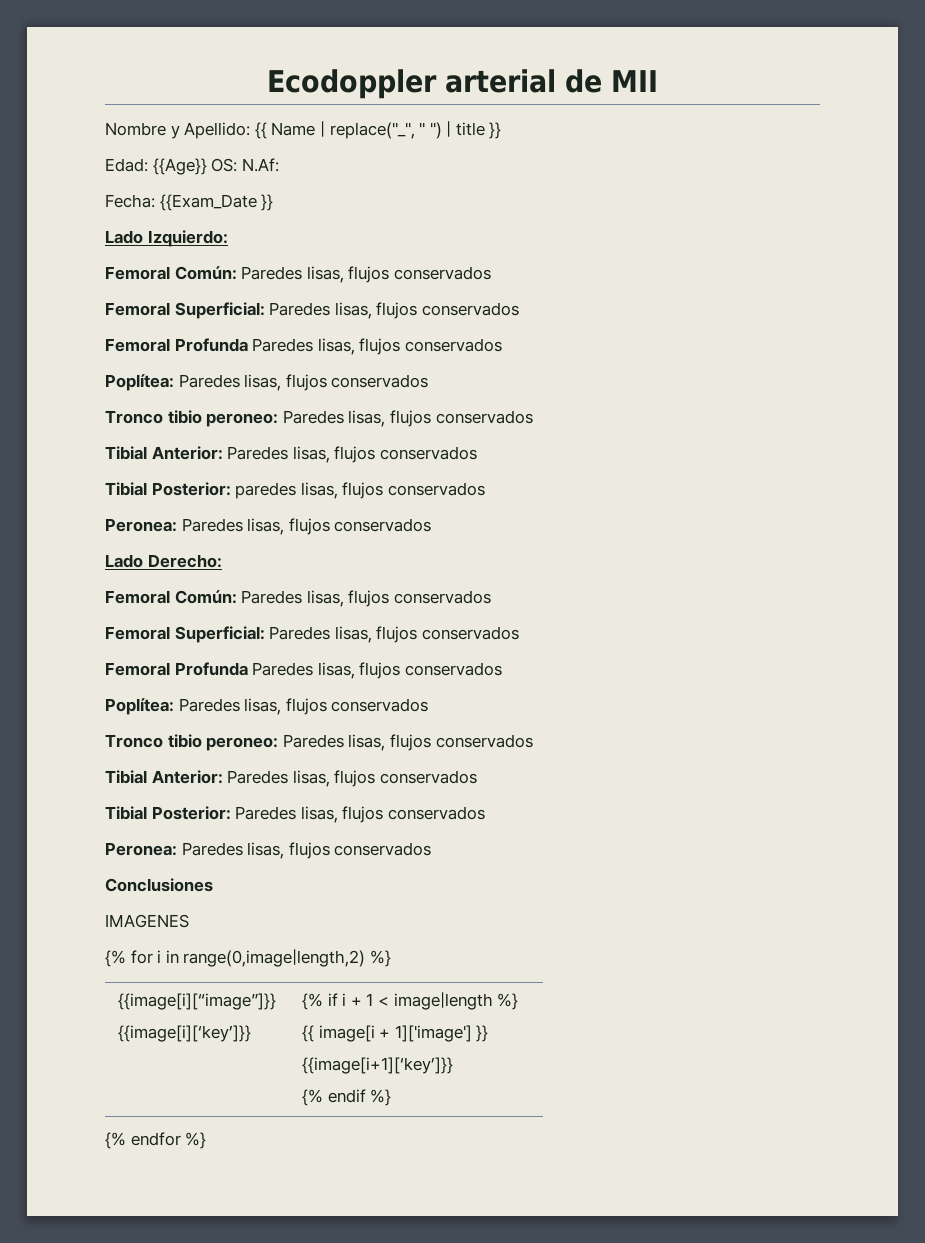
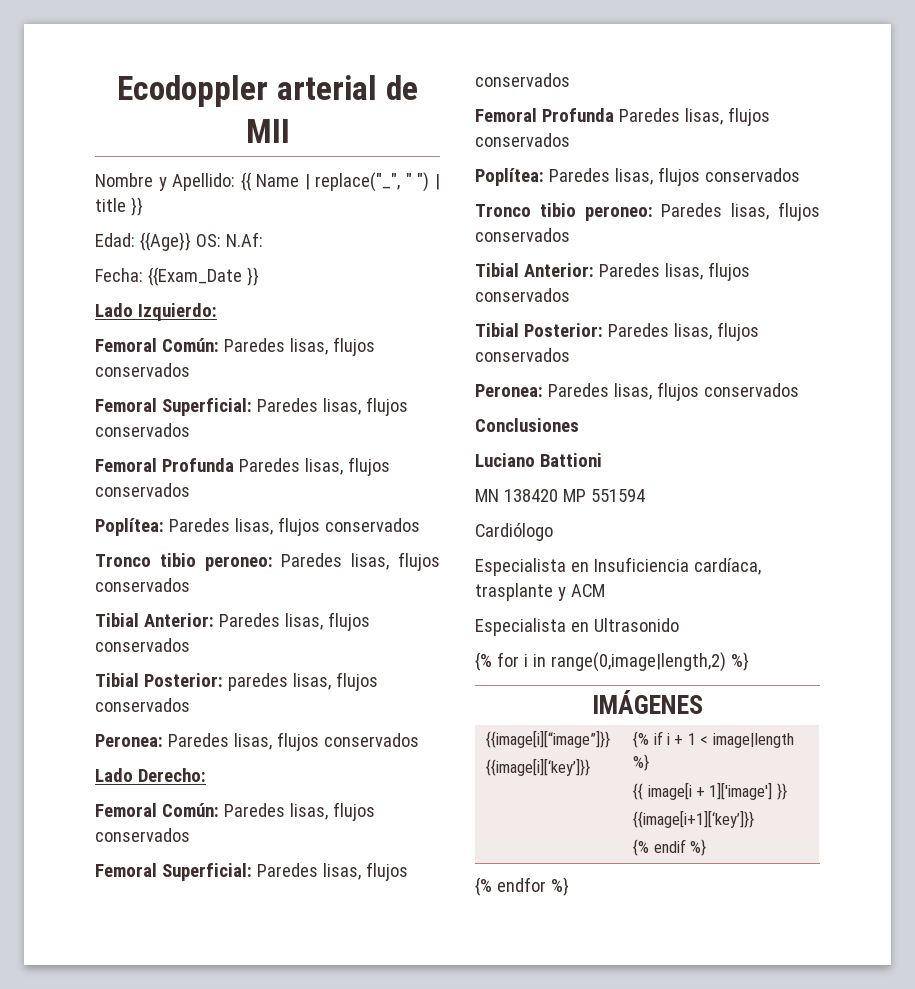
- IMAGENES
+ Luciano Battioni
+ MN 138420 MP 551594
+ Cardiólogo
+ Especialista en Insuficiencia cardíaca, trasplante y ACM
+ Especialista en Ultrasonido
+ IMÁGENES

